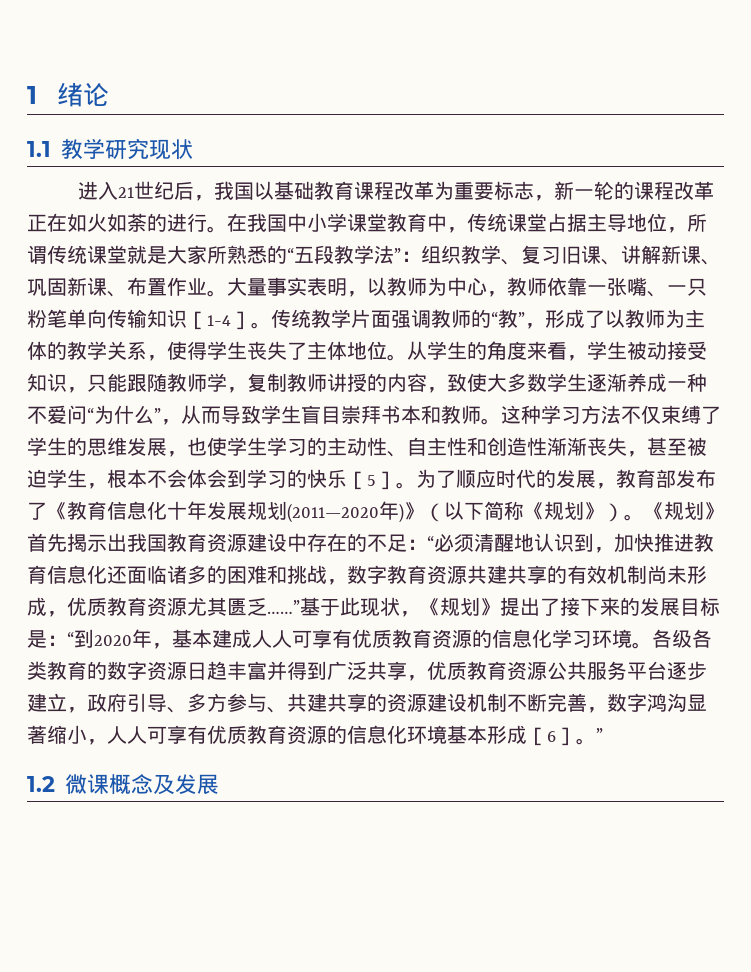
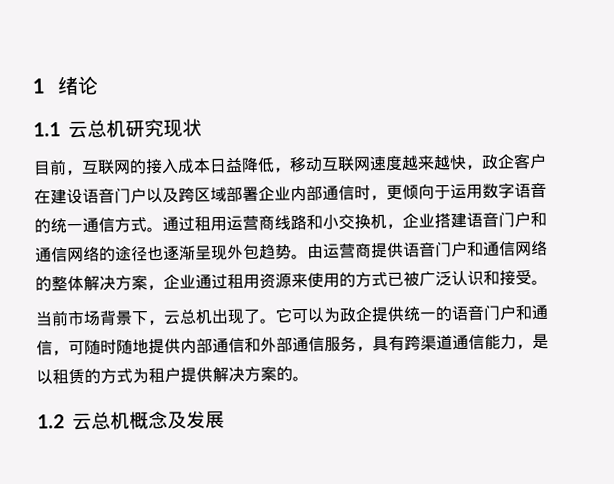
- 1.1教学研究现状
+ 1.1云总机研究现状
- 进入21世纪后，我国以基础教育课程改革为重要标志，新一轮的课程改革正在如火如荼的进行。在我国中小学课堂教育中，传统课堂占据主导地位，所谓传统课堂就是大家所熟悉的“五段教学法”：组织教学、复习旧课、讲解新课、巩固新课、布置作业。大量事实表明，以教师为中心，教师依靠一张嘴、一只粉笔单向传输知识［1-4］。传统教学片面强调教师的“教”，形成了以教师为主体的教学关系，使得学生丧失了主体地位。从学生的角度来看，学生被动接受知识，只能跟随教师学，复制教师讲授的内容，致使大多数学生逐渐养成一种不爱问“为什么”，从而导致学生盲目崇拜书本和教师。这种学习方法不仅束缚了学生的思维发展，也使学生学习的主动性、自主性和创造性渐渐丧失，甚至被迫学生，根本不会体会到学习的快乐［5］。为了顺应时代的发展，教育部发布了《教育信息化十年发展规划(2011—2020年)》（以下简称《规划》）。《规划》首先揭示出我国教育资源建设中存在的不足：“必须清醒地认识到，加快推进教育信息化还面临诸多的困难和挑战，数字教育资源共建共享的有效机制尚未形成，优质教育资源尤其匮乏……”基于此现状，《规划》提出了接下来的发展目标是：“到2020年，基本建成人人可享有优质教育资源的信息化学习环境。各级各类教育的数字资源日趋丰富并得到广泛共享，优质教育资源公共服务平台逐步建立，政府引导、多方参与、共建共享的资源建设机制不断完善，数字鸿沟显著缩小，人人可享有优质教育资源的信息化环境基本形成［6］。”
+ 目前，互联网的接入成本日益降低，移动互联网速度越来越快，政企客户在建设语音门户以及跨区域部署企业内部通信时，更倾向于运用数字语音的统一通信方式。通过租用运营商线路和小交换机，企业搭建语音门户和通信网络的途径也逐渐呈现外包趋势。由运营商提供语音门户和通信网络的整体解决方案，企业通过租用资源来使用的方式已被广泛认识和接受。
+ 当前市场背景下，云总机出现了。它可以为政企提供统一的语音门户和通信，可随时随地提供内部通信和外部通信服务，具有跨渠道通信能力，是以租赁的方式为租户提供解决方案的。
- 1.2微课概念及发展
+ 1.2云总机概念及发展

